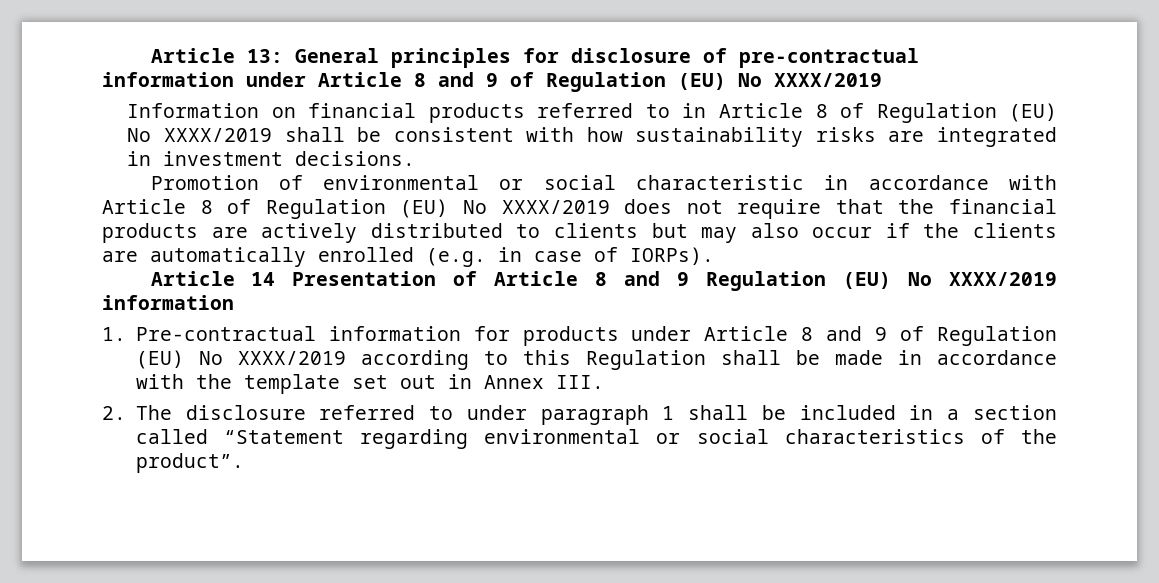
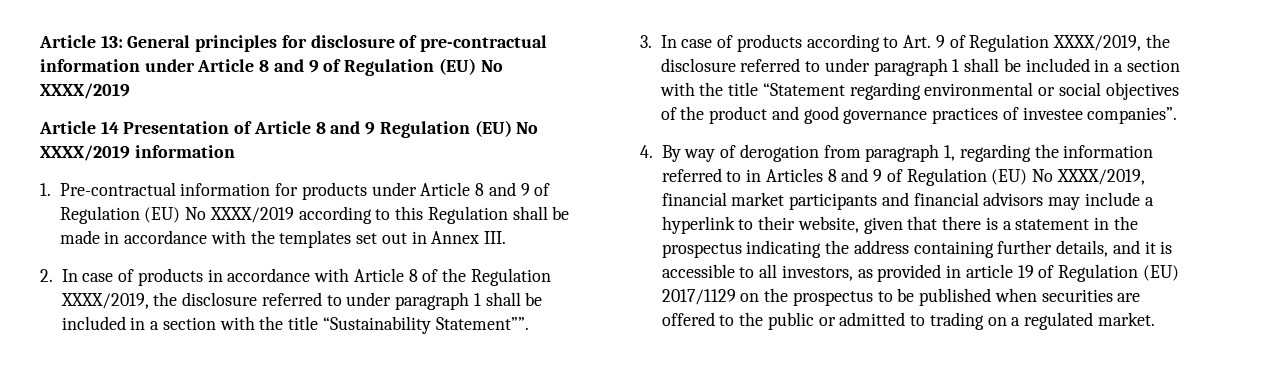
- Information on financial products referred to in Article 8 of Regulation (EU) No XXXX/2019 shall be consistent with how sustainability risks are integrated in investment decisions.
- Promotion of environmental or social characteristic in accordance with Article 8 of Regulation (EU) No XXXX/2019 does not require that the financial products are actively distributed to clients but may also occur if the clients are automatically enrolled (e.g. in case of IORPs).
- 1. Pre-contractual information for products under Article 8 and 9 of Regulation (EU) No XXXX/2019 according to this Regulation shall be made in accordance with the template set out in Annex III.
+ 1. Pre-contractual information for products under Article 8 and 9 of Regulation (EU) No XXXX/2019 according to this Regulation shall be made in accordance with the templates set out in Annex III.
- 2. The disclosure referred to under paragraph 1 shall be included in a section called “Statement regarding environmental or social characteristics of the product”.
+ 2. In case of products in accordance with Article 8 of the Regulation XXXX/2019, the disclosure referred to under paragraph 1 shall be included in a section with the title “Sustainability Statement””.
+ 3. In case of products according to Art. 9 of Regulation XXXX/2019, the disclosure referred to under paragraph 1 shall be included in a section with the title “Statement regarding environmental or social objectives of the product and good governance practices of investee companies”.
+ 4. By way of derogation from paragraph 1, regarding the information referred to in Articles 8 and 9 of Regulation (EU) No XXXX/2019, financial market participants and financial advisors may include a hyperlink to their website, given that there is a statement in the prospectus indicating the address containing further details, and it is accessible to all investors, as provided in article 19 of Regulation (EU) 2017/1129 on the prospectus to be published when securities are offered to the public or admitted to trading on a regulated market.

